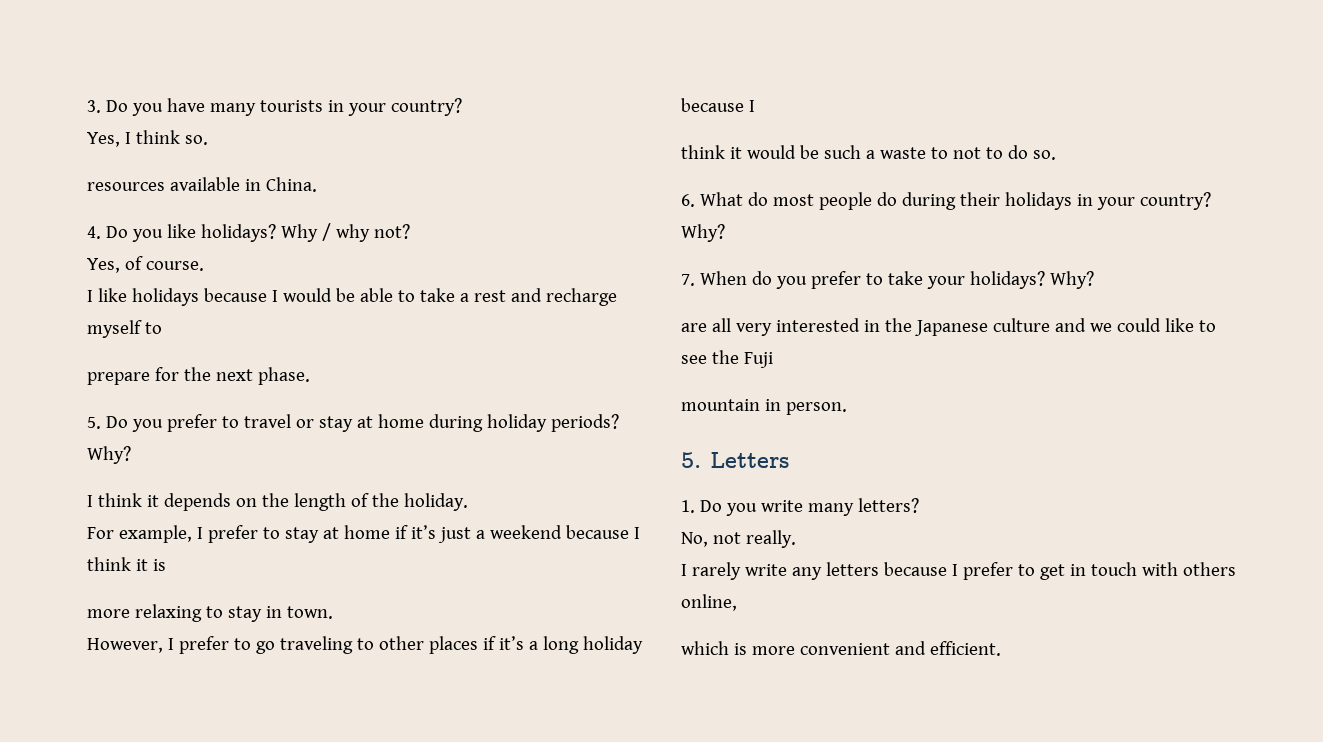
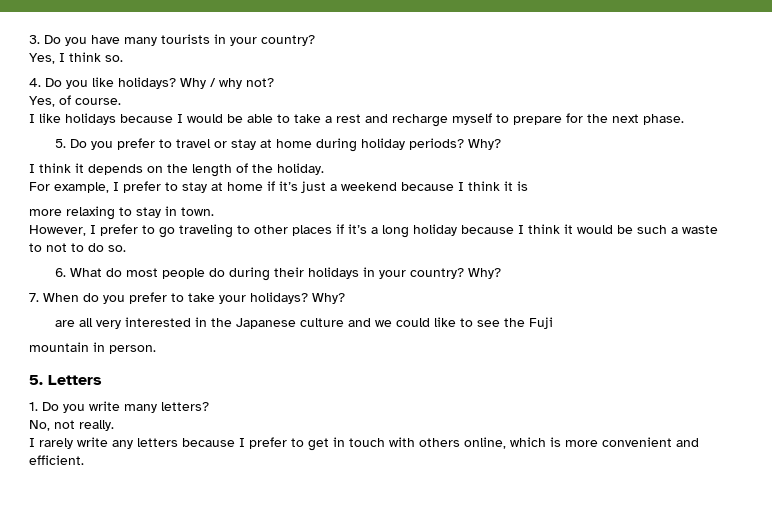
- resources available in China.
- I like holidays because I would be able to take a rest and recharge myself to
- prepare for the next phase.
+ I like holidays because I would be able to take a rest and recharge myself to prepare for the next phase.
- However, I prefer to go traveling to other places if it’s a long holiday because I
- think it would be such a waste to not to do so.
+ However, I prefer to go traveling to other places if it’s a long holiday because I think it would be such a waste to not to do so.
- I rarely write any letters because I prefer to get in touch with others online,
- which is more convenient and efficient.
+ I rarely write any letters because I prefer to get in touch with others online, which is more convenient and efficient.

